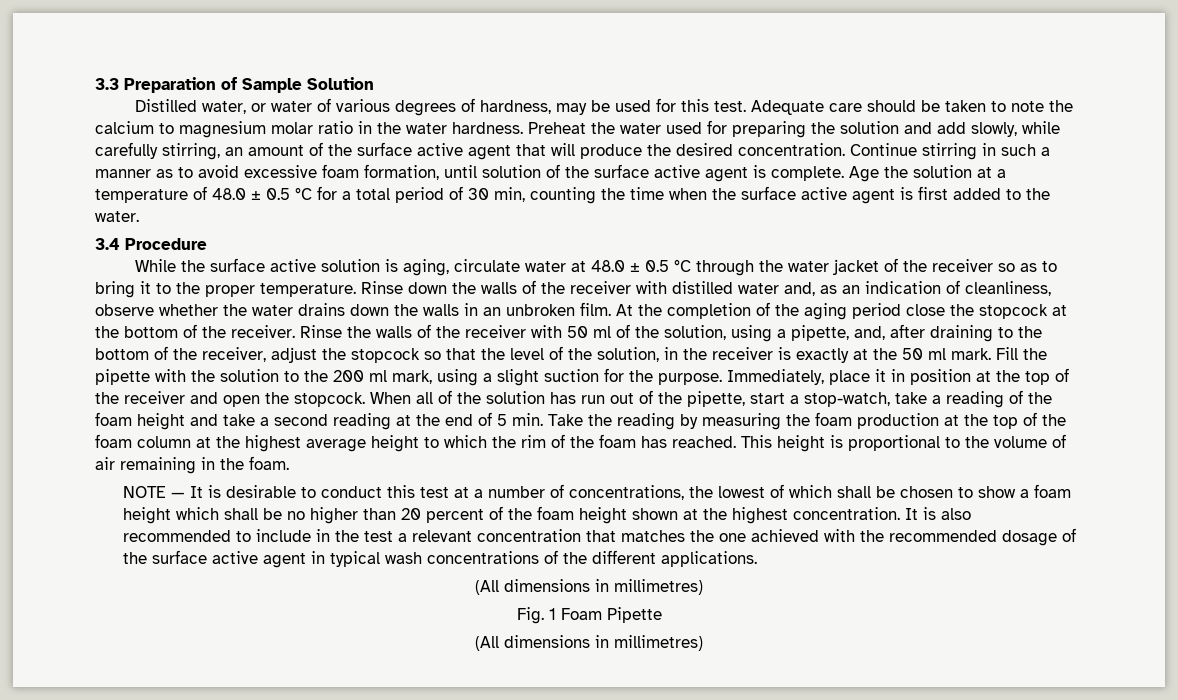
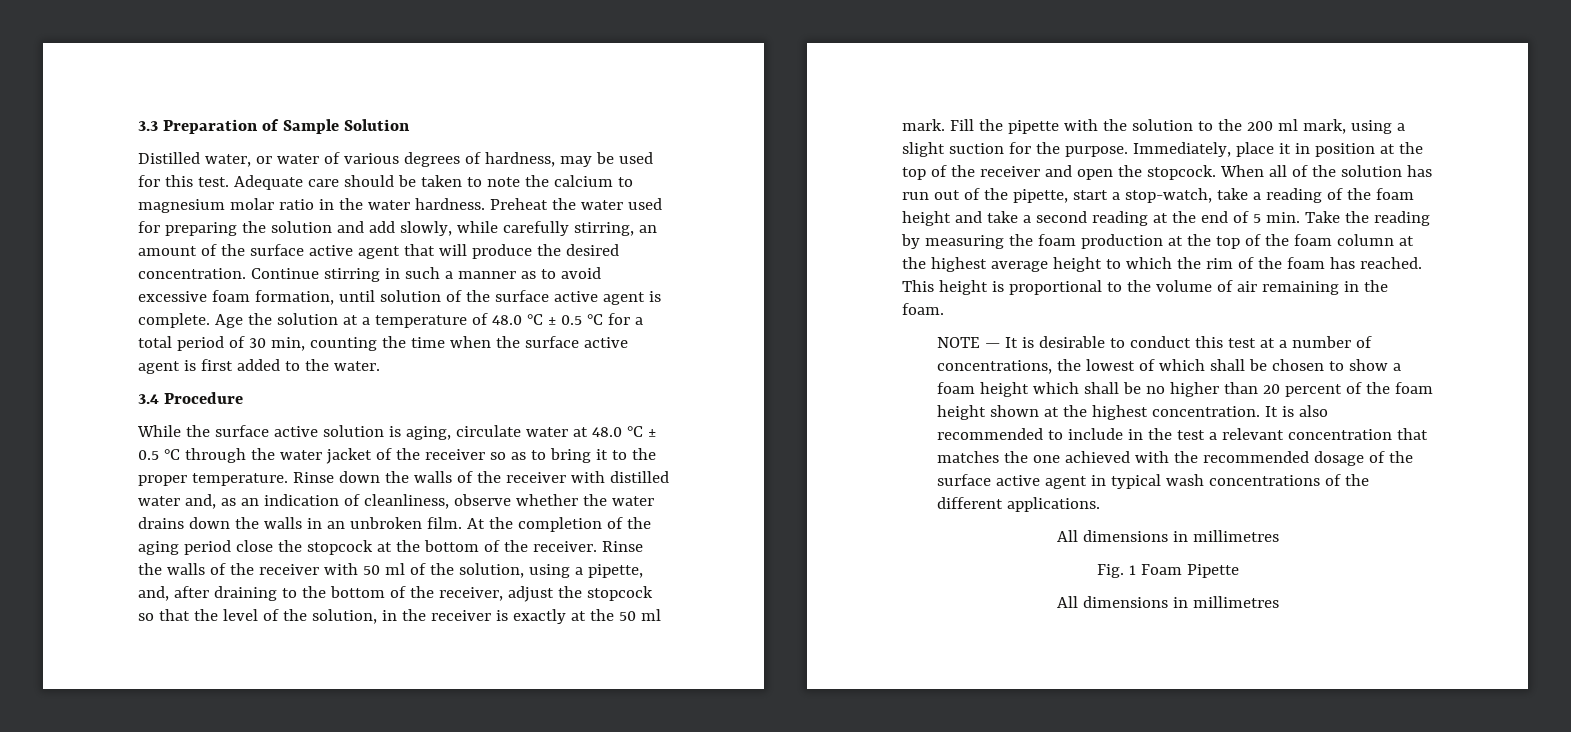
- Age the solution at a temperature of 48.0 ± 0.5 °C for a total period of 30 min, counting the time when the surface active agent is first added to the water.
+ Age the solution at a temperature of 48.0 °C ± 0.5 °C for a total period of 30 min, counting the time when the surface active agent is first added to the water.
- While the surface active solution is aging, circulate water at 48.0 ± 0.5 °C through the water jacket of the receiver so as to bring it to the proper temperature.
+ While the surface active solution is aging, circulate water at 48.0 °C ± 0.5 °C through the water jacket of the receiver so as to bring it to the proper temperature.
  It is also recommended to include in the test a relevant concentration that matches the one achieved with the recommended dosage of the surface active agent in typical wash concentrations of the different applications.
- (All dimensions in millimetres)
+ All dimensions in millimetres
  Fig. 1 Foam Pipette
- (All dimensions in millimetres)
+ All dimensions in millimetres

